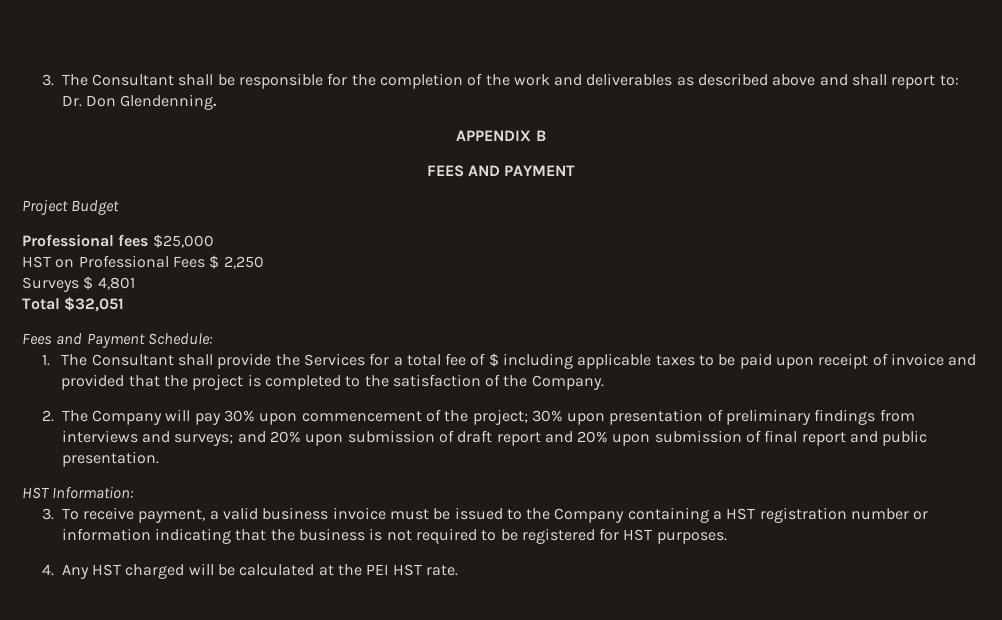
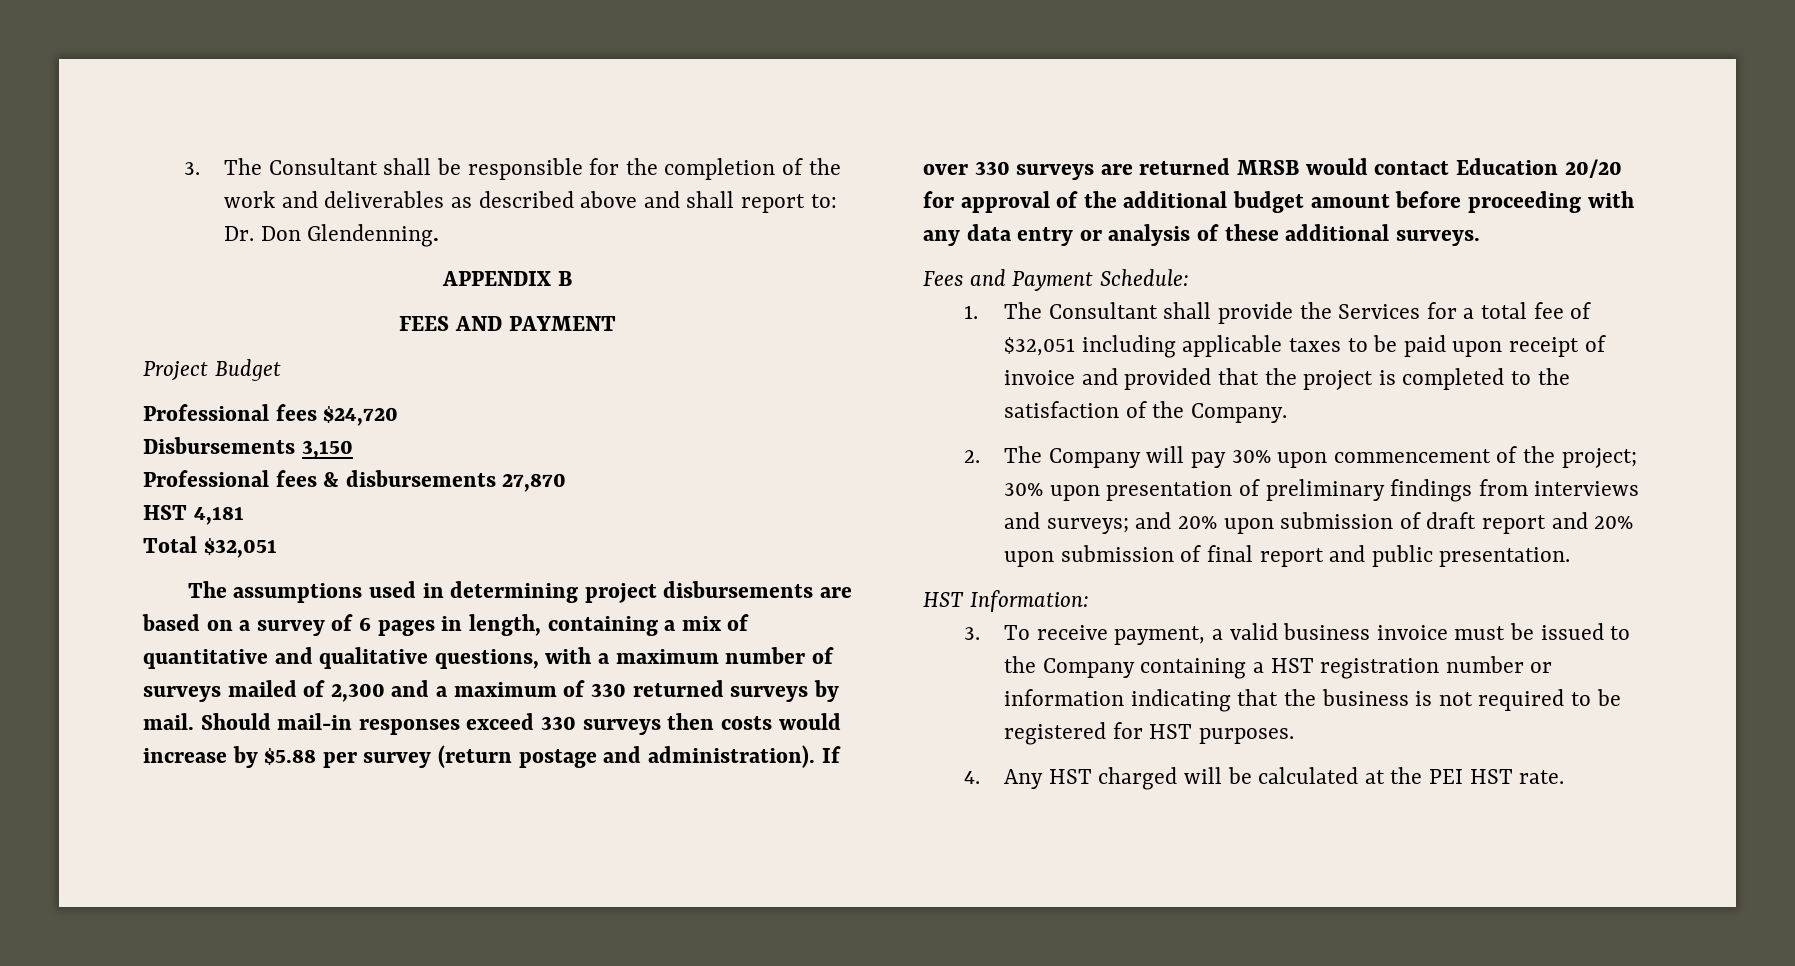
- Professional fees $25,000
- HST on Professional Fees $ 2,250
- Surveys $ 4,801
+ Professional fees $24,720
+ Disbursements 3,150
+ Professional fees & disbursements 27,870
+ HST 4,181
  Total $32,051
+ The assumptions used in determining project disbursements are based on a survey of 6 pages in length, containing a mix of quantitative and qualitative questions, with a maximum number of surveys mailed of 2,300 and a maximum of 330 returned surveys by mail. Should mail-in responses exceed 330 surveys then costs would increase by $5.88 per survey (return postage and administration). If over 330 surveys are returned MRSB would contact Education 20/20 for approval of the additional budget amount before proceeding with any data entry or analysis of these additional surveys.
- 1. The Consultant shall provide the Services for a total fee of $ including applicable taxes to be paid upon receipt of invoice and provided that the project is completed to the satisfaction of the Company.
+ 1. The Consultant shall provide the Services for a total fee of $32,051 including applicable taxes to be paid upon receipt of invoice and provided that the project is completed to the satisfaction of the Company.

